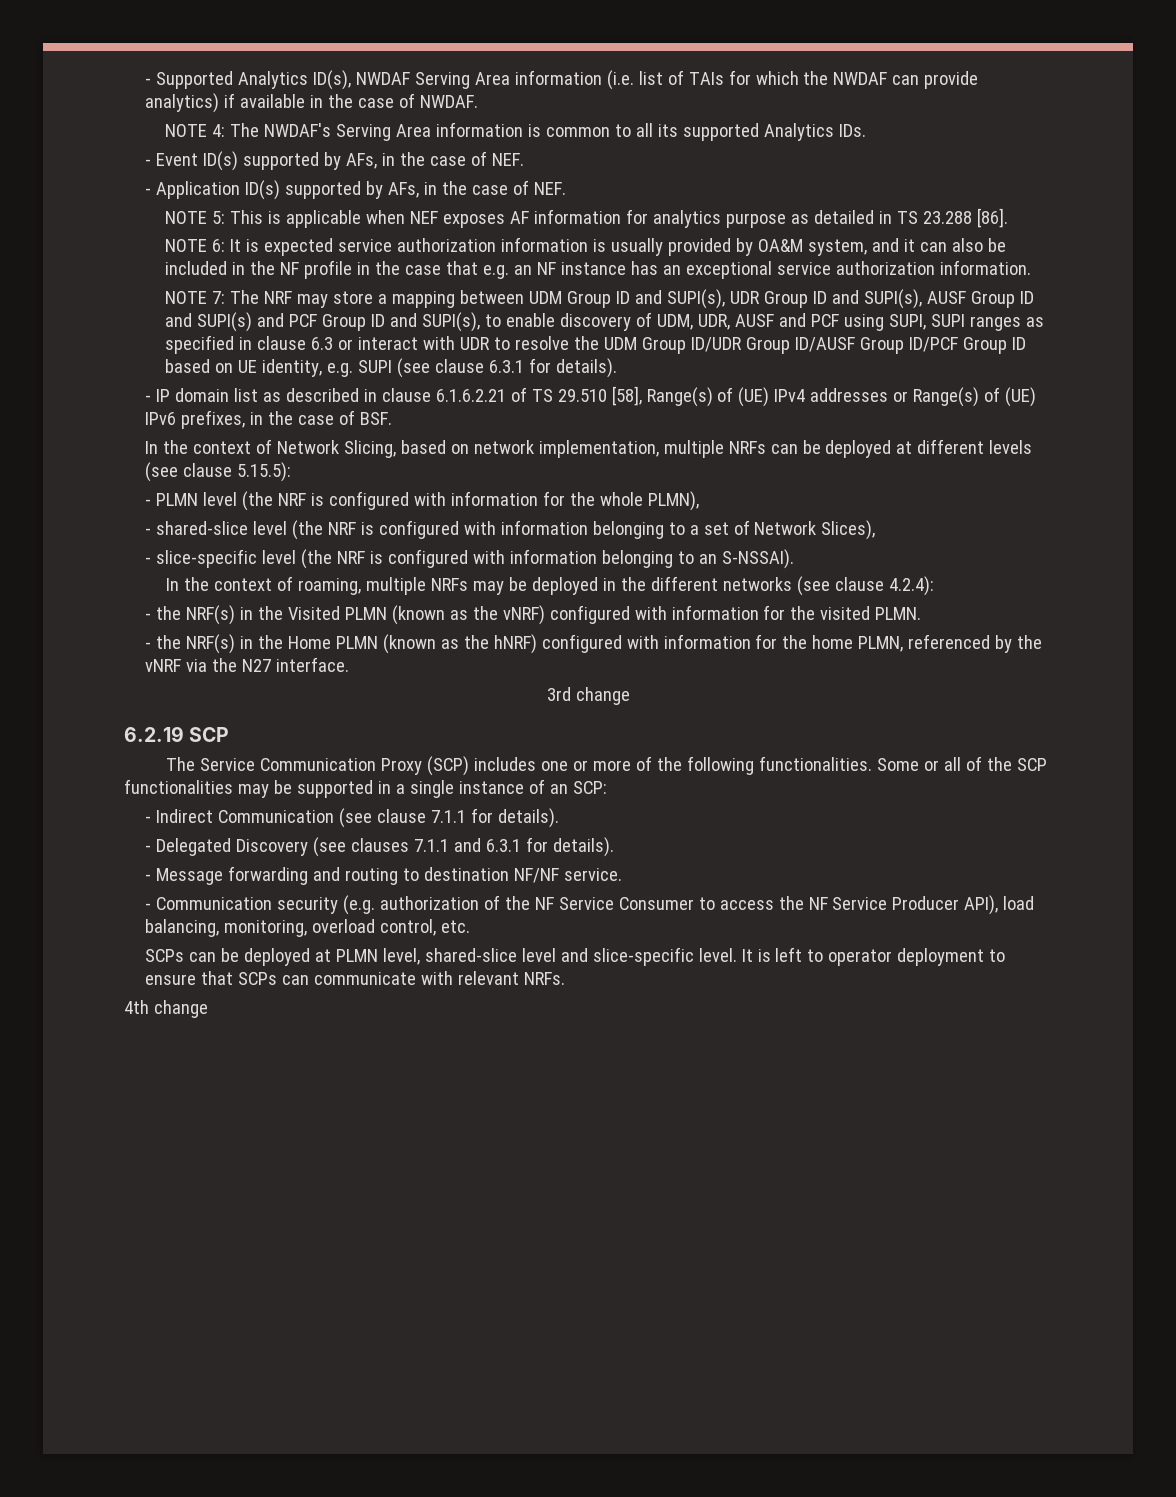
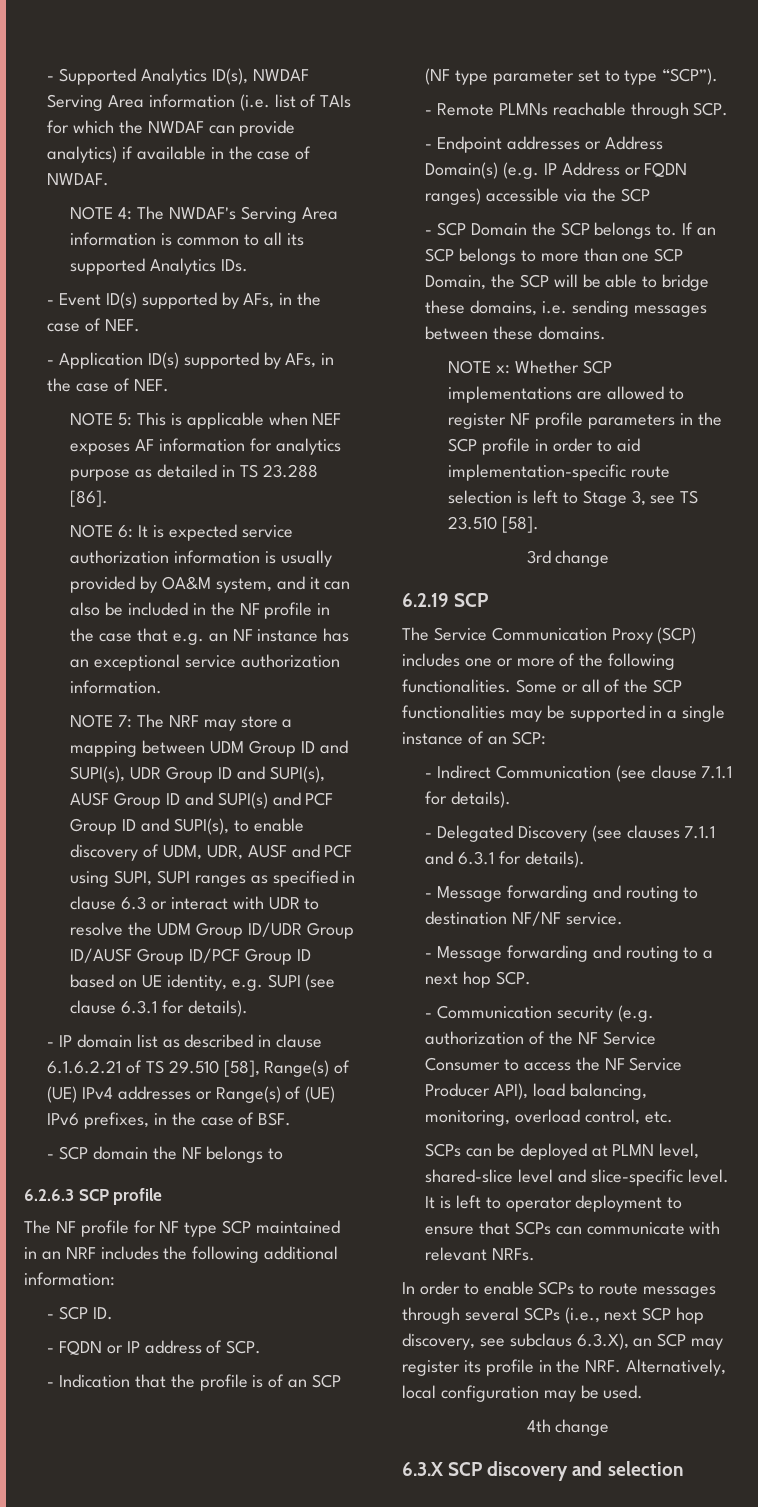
- In the context of Network Slicing, based on network implementation, multiple NRFs can be deployed at different levels (see clause 5.15.5):
- - PLMN level (the NRF is configured with information for the whole PLMN),
- - shared-slice level (the NRF is configured with information belonging to a set of Network Slices),
- - slice-specific level (the NRF is configured with information belonging to an S-NSSAI).
- In the context of roaming, multiple NRFs may be deployed in the different networks (see clause 4.2.4):
- - the NRF(s) in the Visited PLMN (known as the vNRF) configured with information for the visited PLMN.
- - the NRF(s) in the Home PLMN (known as the hNRF) configured with information for the home PLMN, referenced by the vNRF via the N27 interface.
+ - SCP domain the NF belongs to
+ 6.2.6.3 SCP profile
+ The NF profile for NF type SCP maintained in an NRF includes the following additional information:
+ - SCP ID.
+ - FQDN or IP address of SCP.
+ - Indication that the profile is of an SCP (NF type parameter set to type “SCP”).
+ - Remote PLMNs reachable through SCP.
+ - Endpoint addresses or Address Domain(s) (e.g. IP Address or FQDN ranges) accessible via the SCP
+ - SCP Domain the SCP belongs to. If an SCP belongs to more than one SCP Domain, the SCP will be able to bridge these domains, i.e. sending messages between these domains.
+ NOTE x: Whether SCP implementations are allowed to register NF profile parameters in the SCP profile in order to aid implementation-specific route selection is left to Stage 3, see TS 23.510 [58].
+ - Message forwarding and routing to a next hop SCP.
+ In order to enable SCPs to route messages through several SCPs (i.e., next SCP hop discovery, see subclaus 6.3.X), an SCP may register its profile in the NRF. Alternatively, local configuration may be used.
  4th change
+ 6.3.X SCP discovery and selection

